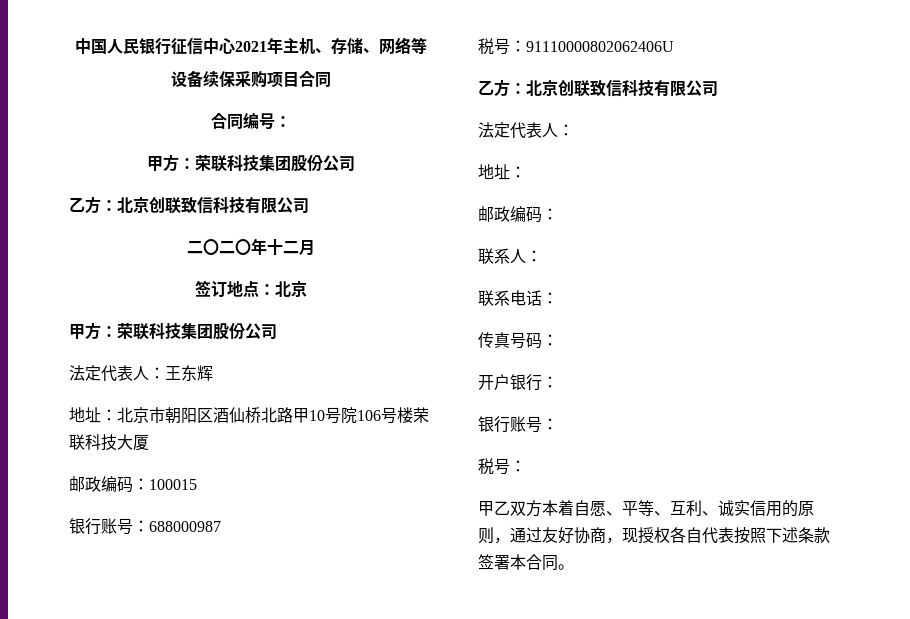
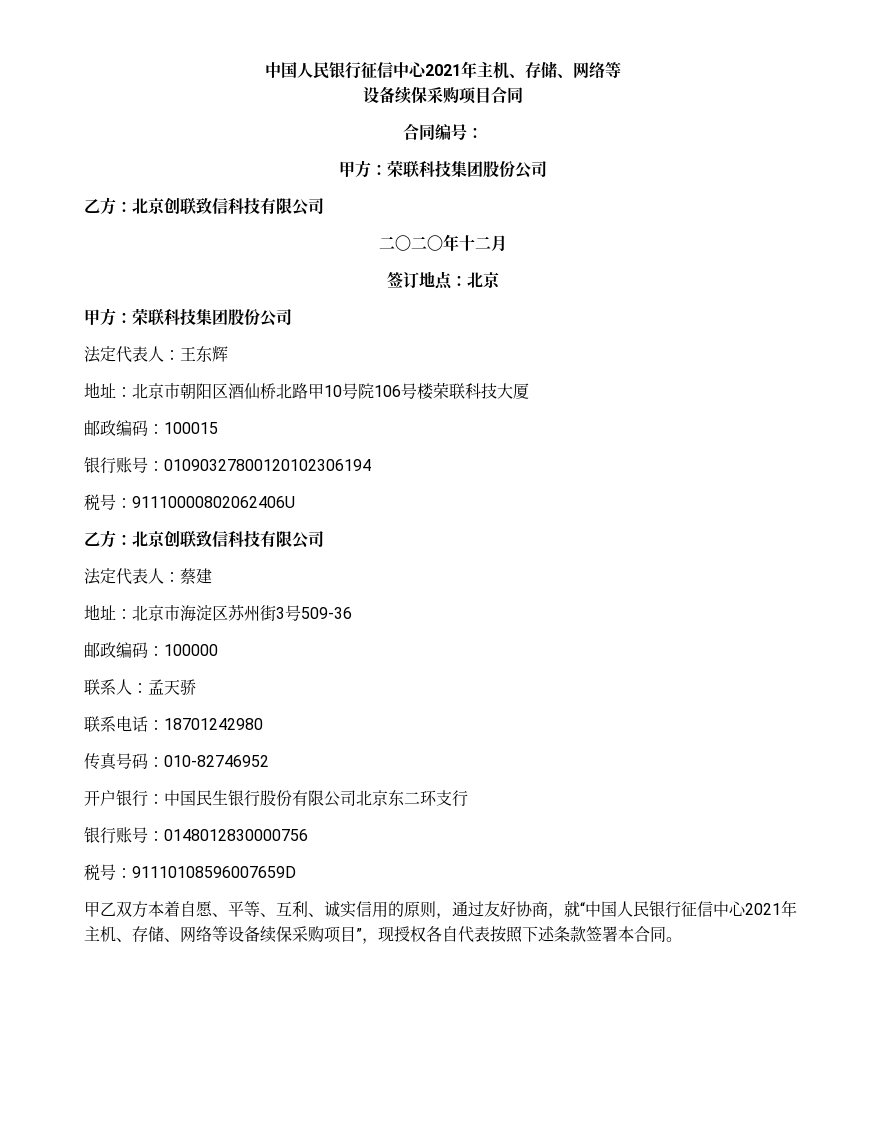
- 银行账号：688000987
+ 银行账号：01090327800120102306194
  税号：91110000802062406U
  乙方：北京创联致信科技有限公司
- 法定代表人：
- 地址：
- 邮政编码：
+ 法定代表人：蔡建
+ 地址：北京市海淀区苏州街3号509-36
+ 邮政编码：100000
- 联系人：
+ 联系人：孟天骄
- 联系电话：
+ 联系电话：18701242980
- 传真号码：
+ 传真号码：010-82746952
- 开户银行：
- 银行账号：
- 税号：
+ 开户银行：中国民生银行股份有限公司北京东二环支行
+ 银行账号：0148012830000756
+ 税号：91110108596007659D
- 甲乙双方本着自愿、平等、互利、诚实信用的原则，通过友好协商，现授权各自代表按照下述条款签署本合同。
+ 甲乙双方本着自愿、平等、互利、诚实信用的原则，通过友好协商，就“中国人民银行征信中心2021年主机、存储、网络等设备续保采购项目”，现授权各自代表按照下述条款签署本合同。

